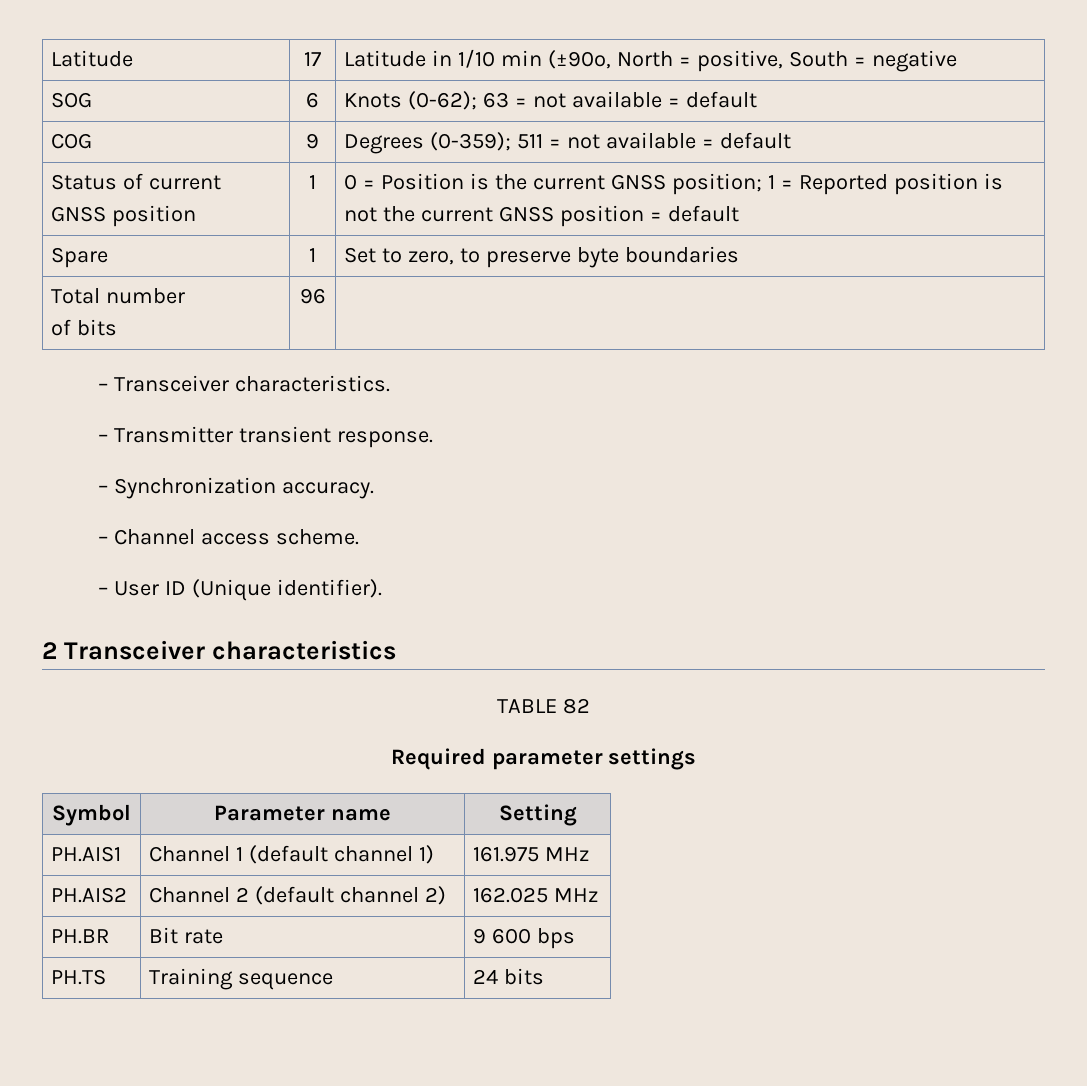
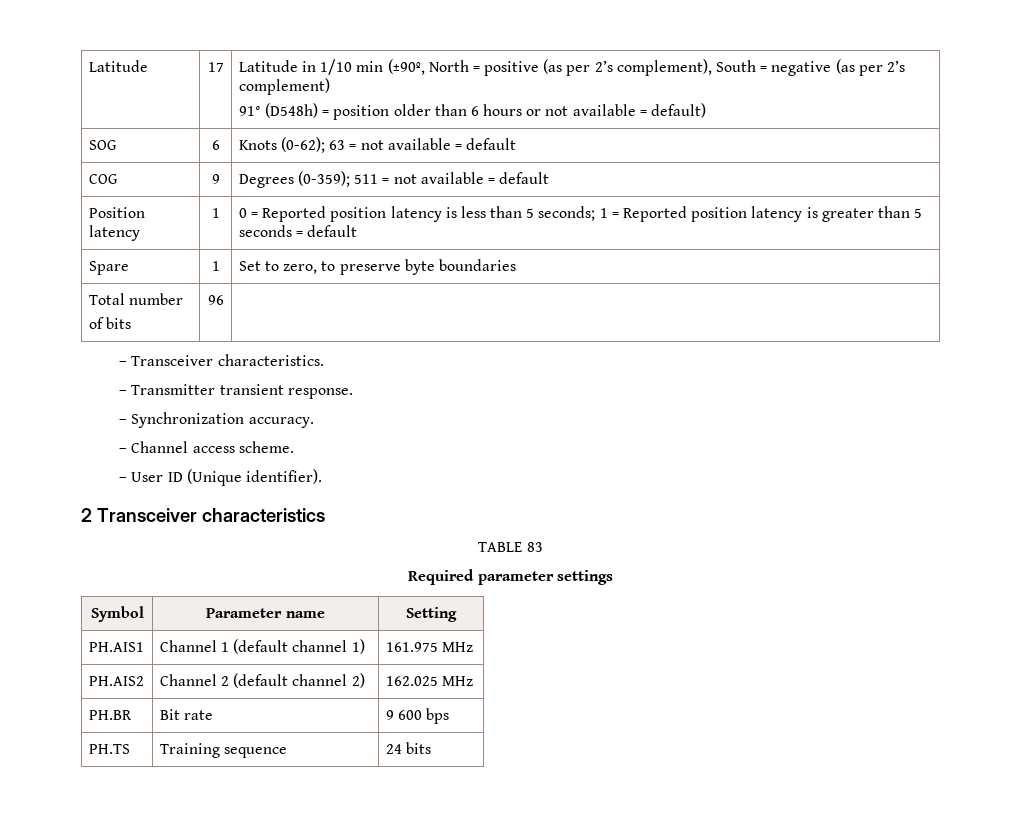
- Latitude | 17 | Latitude in 1/10 min (±90º, North = positive, South = negative
+ Latitude | 17 | Latitude in 1/10 min (±90º, North = positive (as per 2’s complement), South = negative (as per 2’s complement)
+ 91° (D548h) = position older than 6 hours or not available = default)
- Status of current GNSS position | 1 | 0 = Position is the current GNSS position; 1 = Reported position is not the current GNSS position = default
+ Position latency | 1 | 0 = Reported position latency is less than 5 seconds; 1 = Reported position latency is greater than 5 seconds = default
- TABLE 82
+ TABLE 83

